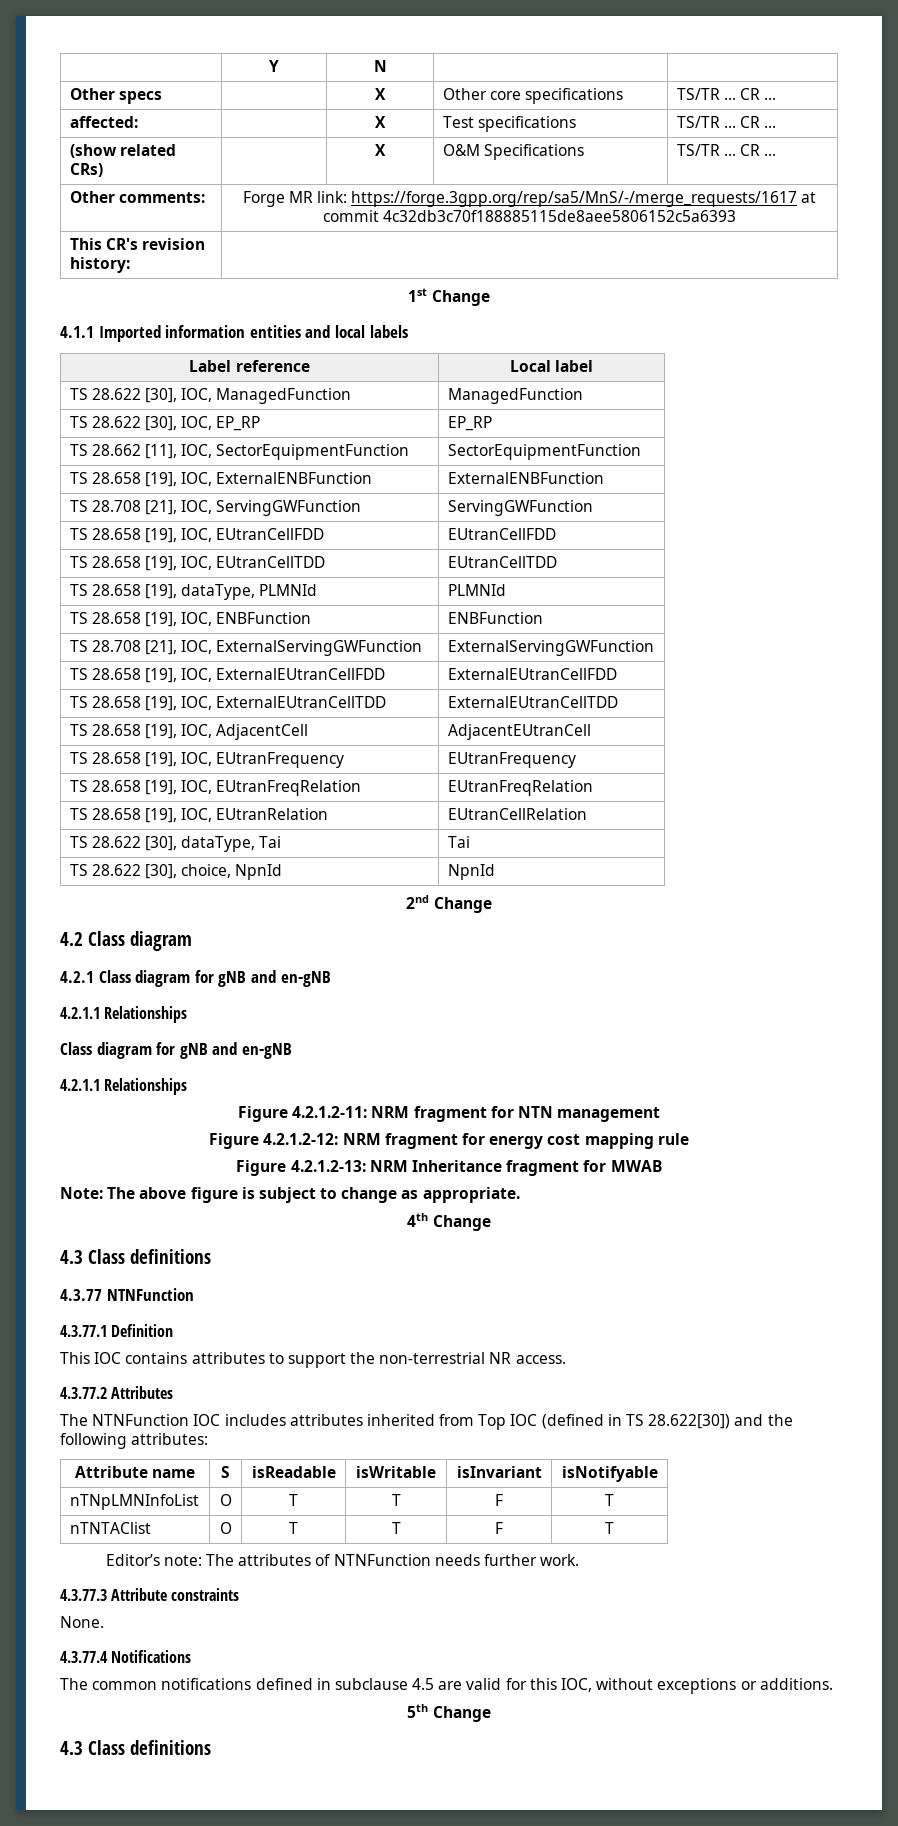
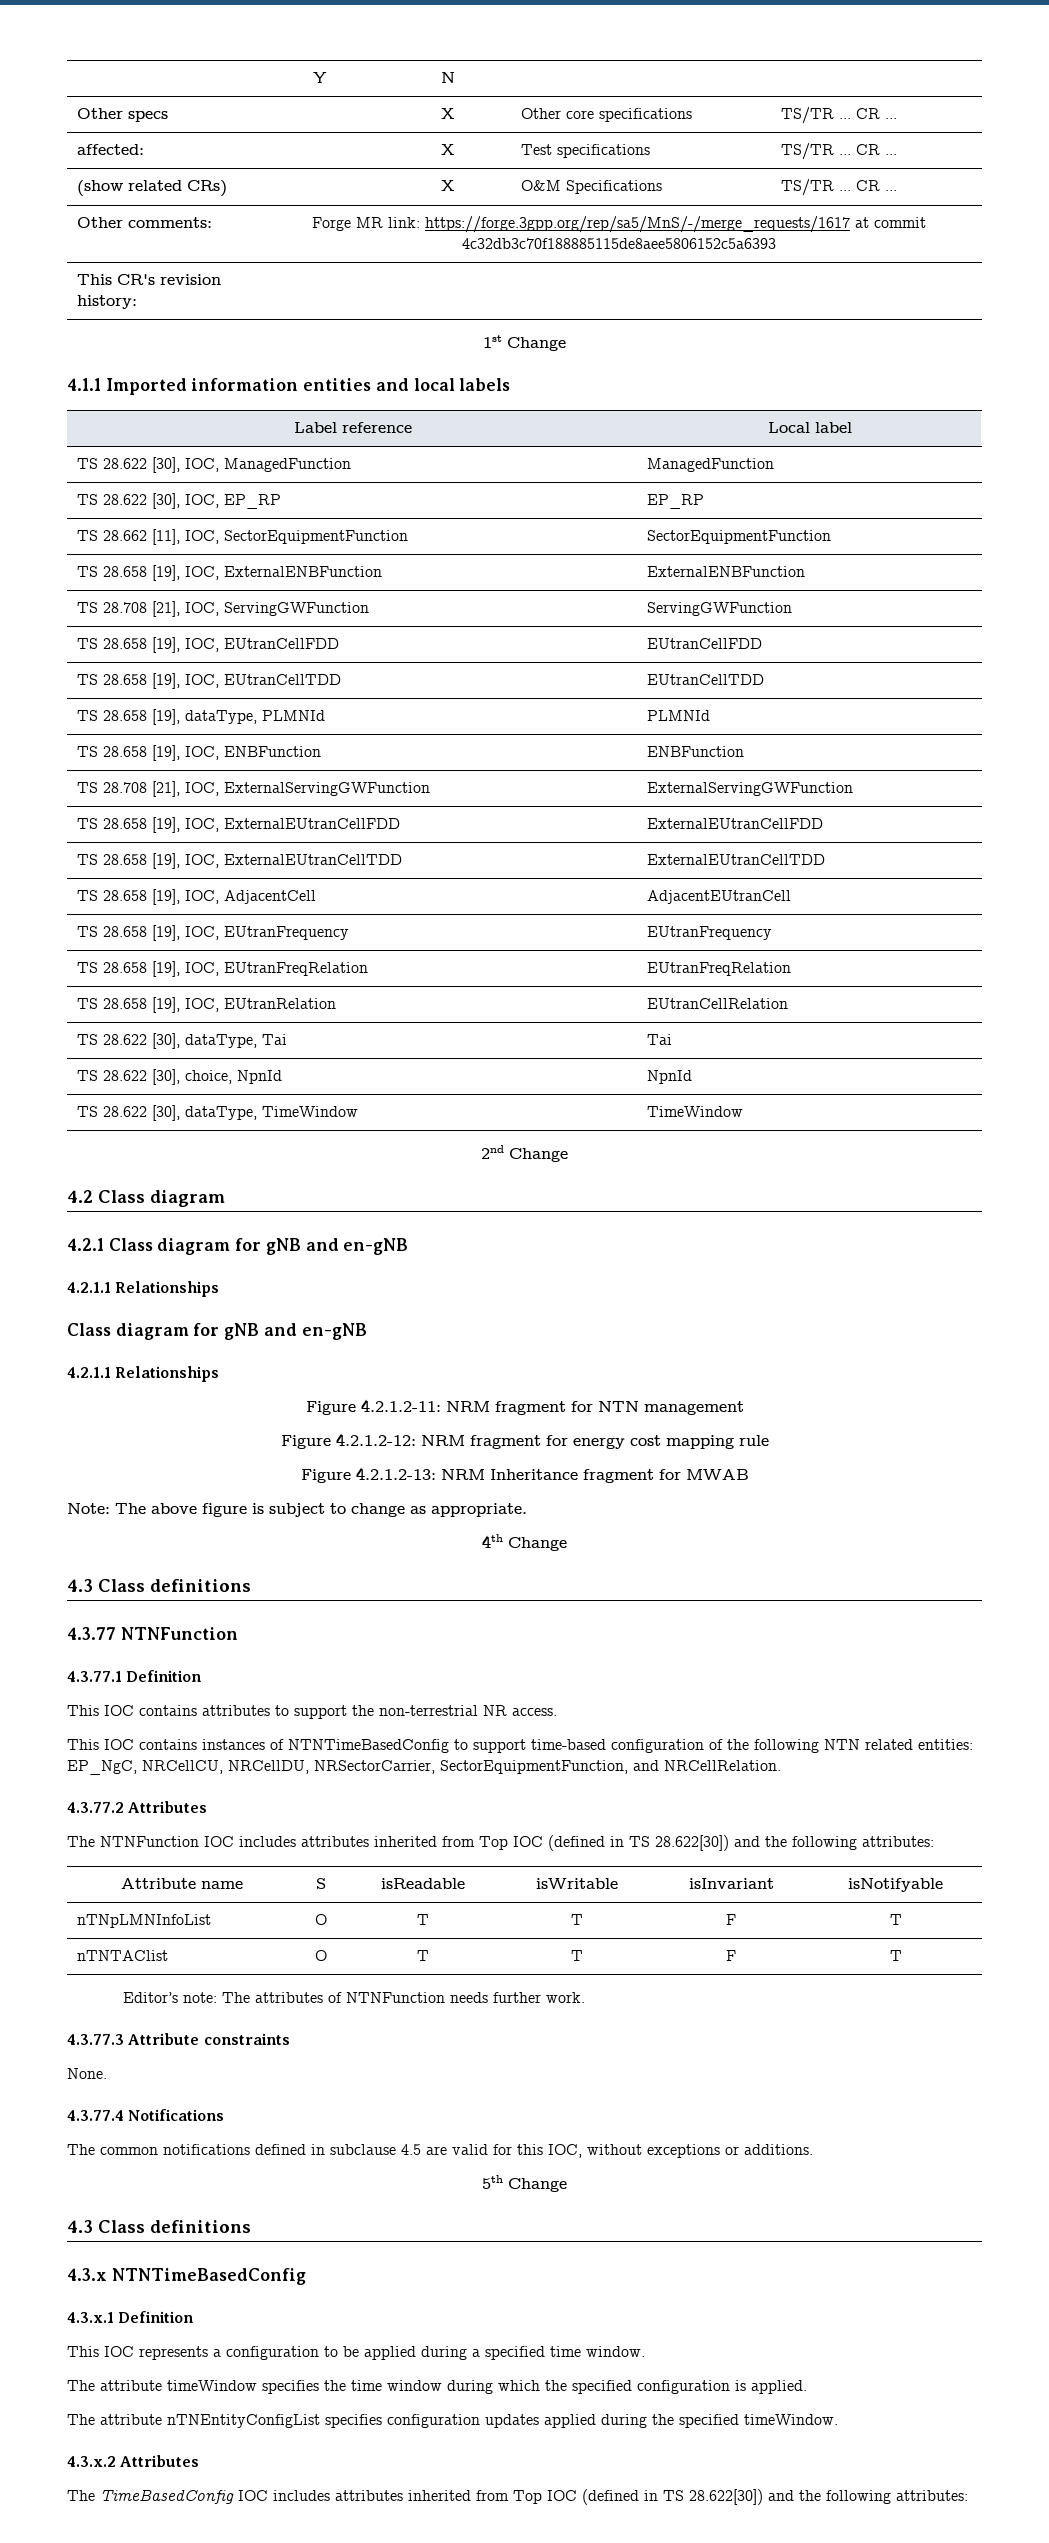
+ TS 28.622 [30], dataType, TimeWindow | TimeWindow
+ This IOC contains instances of NTNTimeBasedConfig to support time-based configuration of the following NTN related entities: EP_NgC, NRCellCU, NRCellDU, NRSectorCarrier, SectorEquipmentFunction, and NRCellRelation.
+ 4.3.x NTNTimeBasedConfig
+ 4.3.x.1 Definition
+ This IOC represents a configuration to be applied during a specified time window.
+ The attribute timeWindow specifies the time window during which the specified configuration is applied.
+ The attribute nTNEntityConfigList specifies configuration updates applied during the specified timeWindow.
+ 4.3.x.2 Attributes
+ The TimeBasedConfig IOC includes attributes inherited from Top IOC (defined in TS 28.622[30]) and the following attributes:

